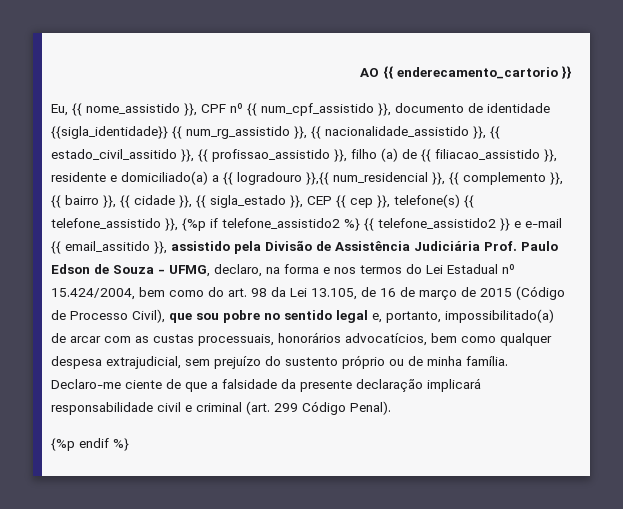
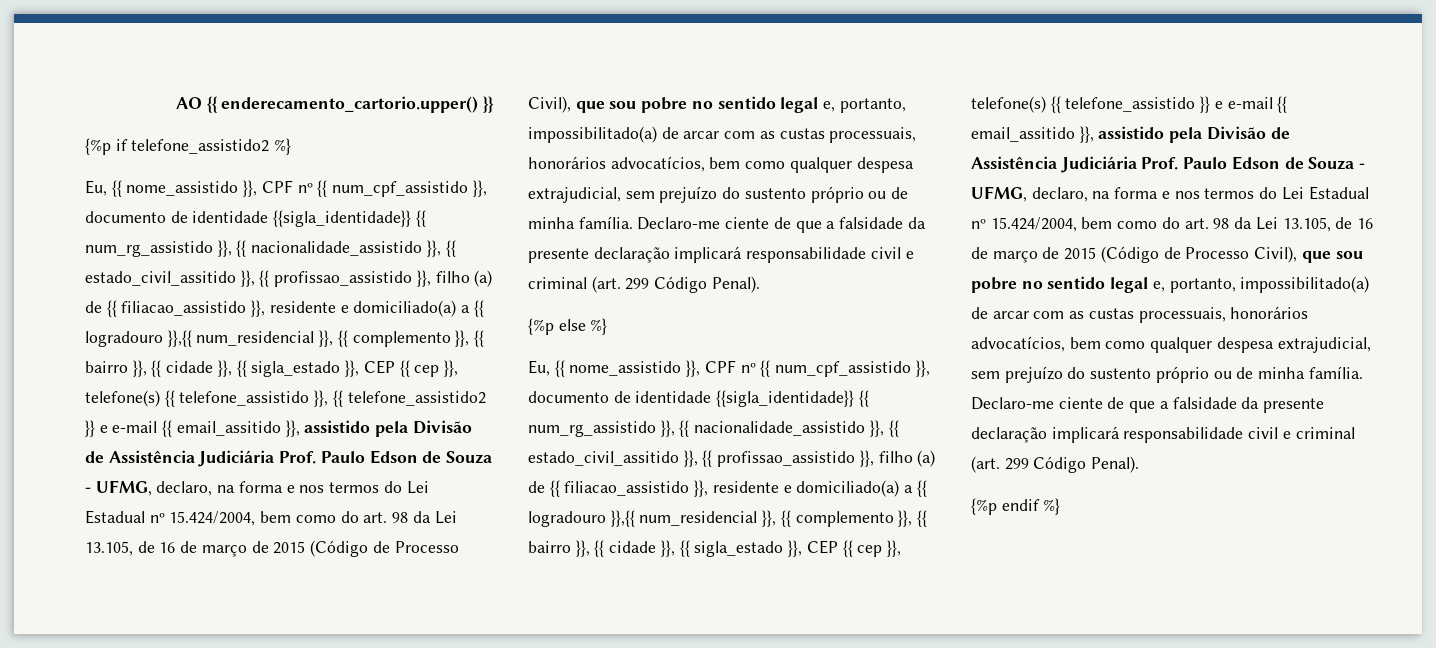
- AO {{ enderecamento_cartorio }}
+ AO {{ enderecamento_cartorio.upper() }}
+ {%p if telefone_assistido2 %}
- Eu, {{ nome_assistido }}, CPF nº {{ num_cpf_assistido }}, documento de identidade {{sigla_identidade}} {{ num_rg_assistido }}, {{ nacionalidade_assistido }}, {{ estado_civil_assitido }}, {{ profissao_assistido }}, filho (a) de {{ filiacao_assistido }}, residente e domiciliado(a) a {{ logradouro }},{{ num_residencial }}, {{ complemento }}, {{ bairro }}, {{ cidade }}, {{ sigla_estado }}, CEP {{ cep }}, telefone(s) {{ telefone_assistido }}, {%p if telefone_assistido2 %} {{ telefone_assistido2 }} e e-mail {{ email_assitido }}, assistido pela Divisão de Assistência Judiciária Prof. Paulo Edson de Souza - UFMG, declaro, na forma e nos termos do Lei Estadual nº 15.424/2004, bem como do art. 98 da Lei 13.105, de 16 de março de 2015 (Código de Processo Civil), que sou pobre no sentido legal e, portanto, impossibilitado(a) de arcar com as custas processuais, honorários advocatícios, bem como qualquer despesa extrajudicial, sem prejuízo do sustento próprio ou de minha família.
+ Eu, {{ nome_assistido }}, CPF nº {{ num_cpf_assistido }}, documento de identidade {{sigla_identidade}} {{ num_rg_assistido }}, {{ nacionalidade_assistido }}, {{ estado_civil_assitido }}, {{ profissao_assistido }}, filho (a) de {{ filiacao_assistido }}, residente e domiciliado(a) a {{ logradouro }},{{ num_residencial }}, {{ complemento }}, {{ bairro }}, {{ cidade }}, {{ sigla_estado }}, CEP {{ cep }}, telefone(s) {{ telefone_assistido }}, {{ telefone_assistido2 }} e e-mail {{ email_assitido }}, assistido pela Divisão de Assistência Judiciária Prof. Paulo Edson de Souza - UFMG, declaro, na forma e nos termos do Lei Estadual nº 15.424/2004, bem como do art. 98 da Lei 13.105, de 16 de março de 2015 (Código de Processo Civil), que sou pobre no sentido legal e, portanto, impossibilitado(a) de arcar com as custas processuais, honorários advocatícios, bem como qualquer despesa extrajudicial, sem prejuízo do sustento próprio ou de minha família.
+ {%p else %}
+ Eu, {{ nome_assistido }}, CPF nº {{ num_cpf_assistido }}, documento de identidade {{sigla_identidade}} {{ num_rg_assistido }}, {{ nacionalidade_assistido }}, {{ estado_civil_assitido }}, {{ profissao_assistido }}, filho (a) de {{ filiacao_assistido }}, residente e domiciliado(a) a {{ logradouro }},{{ num_residencial }}, {{ complemento }}, {{ bairro }}, {{ cidade }}, {{ sigla_estado }}, CEP {{ cep }}, telefone(s) {{ telefone_assistido }} e e-mail {{ email_assitido }}, assistido pela Divisão de Assistência Judiciária Prof. Paulo Edson de Souza - UFMG, declaro, na forma e nos termos do Lei Estadual nº 15.424/2004, bem como do art. 98 da Lei 13.105, de 16 de março de 2015 (Código de Processo Civil), que sou pobre no sentido legal e, portanto, impossibilitado(a) de arcar com as custas processuais, honorários advocatícios, bem como qualquer despesa extrajudicial, sem prejuízo do sustento próprio ou de minha família. Declaro-me ciente de que a falsidade da presente declaração implicará responsabilidade civil e criminal (art. 299 Código Penal).

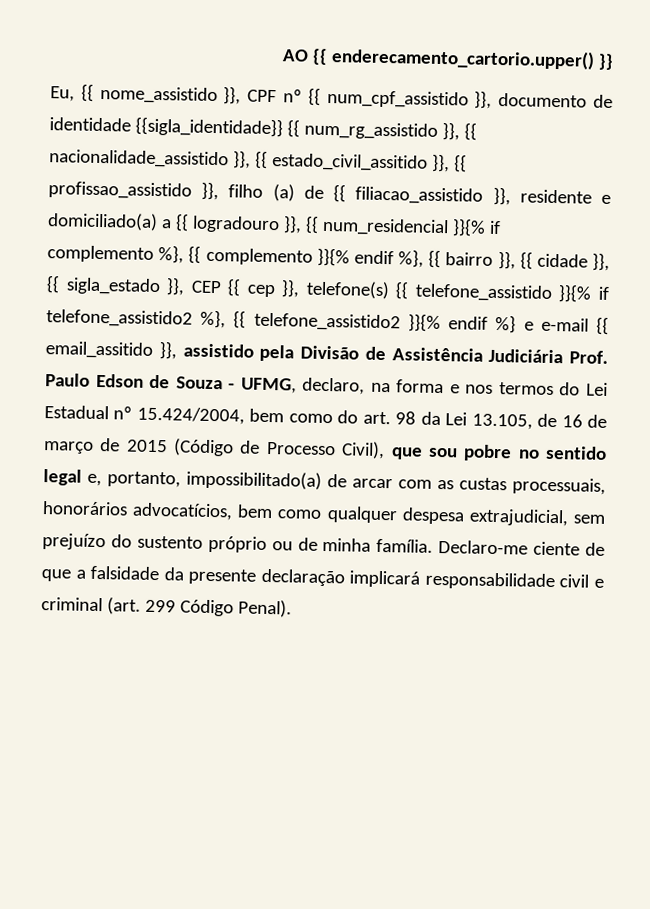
- {%p if telefone_assistido2 %}
- Eu, {{ nome_assistido }}, CPF nº {{ num_cpf_assistido }}, documento de identidade {{sigla_identidade}} {{ num_rg_assistido }}, {{ nacionalidade_assistido }}, {{ estado_civil_assitido }}, {{ profissao_assistido }}, filho (a) de {{ filiacao_assistido }}, residente e domiciliado(a) a {{ logradouro }},{{ num_residencial }}, {{ complemento }}, {{ bairro }}, {{ cidade }}, {{ sigla_estado }}, CEP {{ cep }}, telefone(s) {{ telefone_assistido }}, {{ telefone_assistido2 }} e e-mail {{ email_assitido }}, assistido pela Divisão de Assistência Judiciária Prof. Paulo Edson de Souza - UFMG, declaro, na forma e nos termos do Lei Estadual nº 15.424/2004, bem como do art. 98 da Lei 13.105, de 16 de março de 2015 (Código de Processo Civil), que sou pobre no sentido legal e, portanto, impossibilitado(a) de arcar com as custas processuais, honorários advocatícios, bem como qualquer despesa extrajudicial, sem prejuízo do sustento próprio ou de minha família.
+ Eu, {{ nome_assistido }}, CPF nº {{ num_cpf_assistido }}, documento de identidade {{sigla_identidade}} {{ num_rg_assistido }}, {{ nacionalidade_assistido }}, {{ estado_civil_assitido }}, {{ profissao_assistido }}, filho (a) de {{ filiacao_assistido }}, residente e domiciliado(a) a {{ logradouro }}, {{ num_residencial }}{% if complemento %}, {{ complemento }}{% endif %}, {{ bairro }}, {{ cidade }}, {{ sigla_estado }}, CEP {{ cep }}, telefone(s) {{ telefone_assistido }}{% if telefone_assistido2 %}, {{ telefone_assistido2 }}{% endif %} e e-mail {{ email_assitido }}, assistido pela Divisão de Assistência Judiciária Prof. Paulo Edson de Souza - UFMG, declaro, na forma e nos termos do Lei Estadual nº 15.424/2004, bem como do art. 98 da Lei 13.105, de 16 de março de 2015 (Código de Processo Civil), que sou pobre no sentido legal e, portanto, impossibilitado(a) de arcar com as custas processuais, honorários advocatícios, bem como qualquer despesa extrajudicial, sem prejuízo do sustento próprio ou de minha família.
- {%p else %}
- Eu, {{ nome_assistido }}, CPF nº {{ num_cpf_assistido }}, documento de identidade {{sigla_identidade}} {{ num_rg_assistido }}, {{ nacionalidade_assistido }}, {{ estado_civil_assitido }}, {{ profissao_assistido }}, filho (a) de {{ filiacao_assistido }}, residente e domiciliado(a) a {{ logradouro }},{{ num_residencial }}, {{ complemento }}, {{ bairro }}, {{ cidade }}, {{ sigla_estado }}, CEP {{ cep }}, telefone(s) {{ telefone_assistido }} e e-mail {{ email_assitido }}, assistido pela Divisão de Assistência Judiciária Prof. Paulo Edson de Souza - UFMG, declaro, na forma e nos termos do Lei Estadual nº 15.424/2004, bem como do art. 98 da Lei 13.105, de 16 de março de 2015 (Código de Processo Civil), que sou pobre no sentido legal e, portanto, impossibilitado(a) de arcar com as custas processuais, honorários advocatícios, bem como qualquer despesa extrajudicial, sem prejuízo do sustento próprio ou de minha família. Declaro-me ciente de que a falsidade da presente declaração implicará responsabilidade civil e criminal (art. 299 Código Penal).
- {%p endif %}

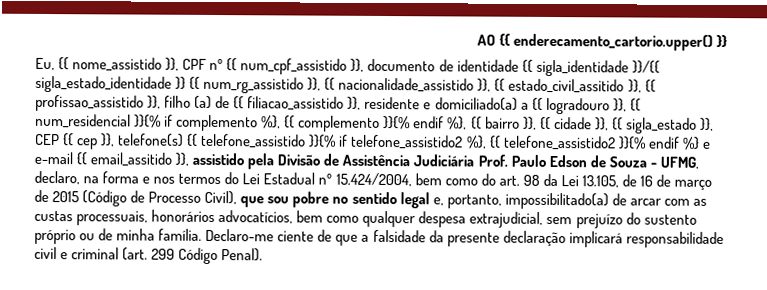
- Eu, {{ nome_assistido }}, CPF nº {{ num_cpf_assistido }}, documento de identidade {{sigla_identidade}} {{ num_rg_assistido }}, {{ nacionalidade_assistido }}, {{ estado_civil_assitido }}, {{ profissao_assistido }}, filho (a) de {{ filiacao_assistido }}, residente e domiciliado(a) a {{ logradouro }}, {{ num_residencial }}{% if complemento %}, {{ complemento }}{% endif %}, {{ bairro }}, {{ cidade }}, {{ sigla_estado }}, CEP {{ cep }}, telefone(s) {{ telefone_assistido }}{% if telefone_assistido2 %}, {{ telefone_assistido2 }}{% endif %} e e-mail {{ email_assitido }}, assistido pela Divisão de Assistência Judiciária Prof. Paulo Edson de Souza - UFMG, declaro, na forma e nos termos do Lei Estadual nº 15.424/2004, bem como do art. 98 da Lei 13.105, de 16 de março de 2015 (Código de Processo Civil), que sou pobre no sentido legal e, portanto, impossibilitado(a) de arcar com as custas processuais, honorários advocatícios, bem como qualquer despesa extrajudicial, sem prejuízo do sustento próprio ou de minha família.
+ Eu, {{ nome_assistido }}, CPF nº {{ num_cpf_assistido }}, documento de identidade {{ sigla_identidade }}/{{ sigla_estado_identidade }} {{ num_rg_assistido }}, {{ nacionalidade_assistido }}, {{ estado_civil_assitido }}, {{ profissao_assistido }}, filho (a) de {{ filiacao_assistido }}, residente e domiciliado(a) a {{ logradouro }}, {{ num_residencial }}{% if complemento %}, {{ complemento }}{% endif %}, {{ bairro }}, {{ cidade }}, {{ sigla_estado }}, CEP {{ cep }}, telefone(s) {{ telefone_assistido }}{% if telefone_assistido2 %}, {{ telefone_assistido2 }}{% endif %} e e-mail {{ email_assitido }}, assistido pela Divisão de Assistência Judiciária Prof. Paulo Edson de Souza - UFMG, declaro, na forma e nos termos do Lei Estadual nº 15.424/2004, bem como do art. 98 da Lei 13.105, de 16 de março de 2015 (Código de Processo Civil), que sou pobre no sentido legal e, portanto, impossibilitado(a) de arcar com as custas processuais, honorários advocatícios, bem como qualquer despesa extrajudicial, sem prejuízo do sustento próprio ou de minha família.

